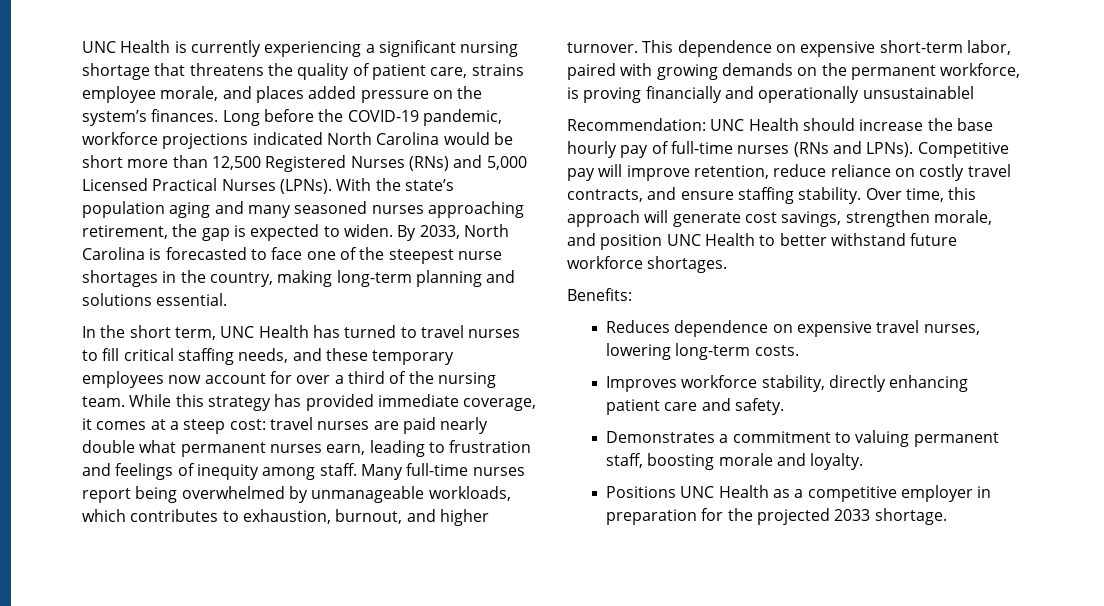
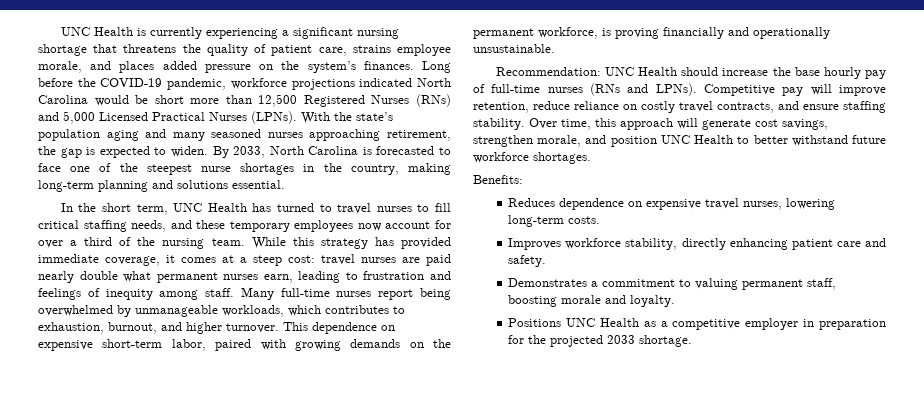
- This dependence on expensive short-term labor, paired with growing demands on the permanent workforce, is proving financially and operationally unsustainablel
+ This dependence on expensive short-term labor, paired with growing demands on the permanent workforce, is proving financially and operationally unsustainable.

